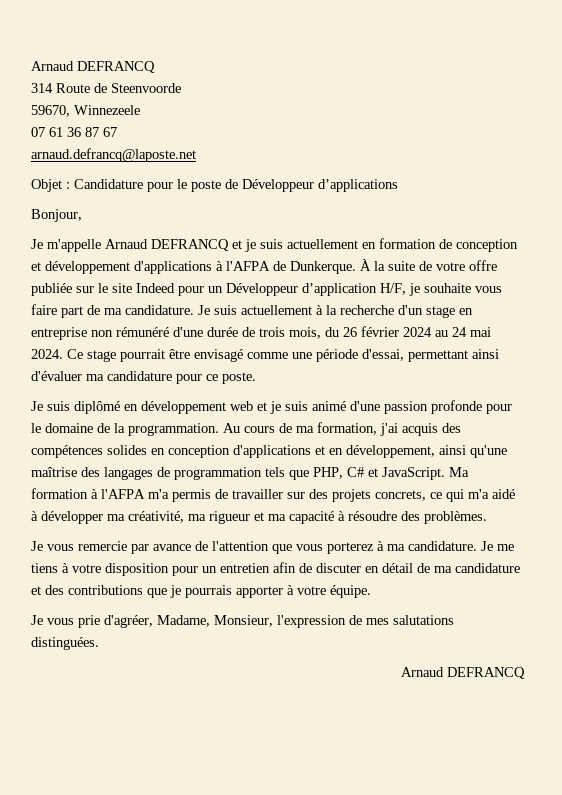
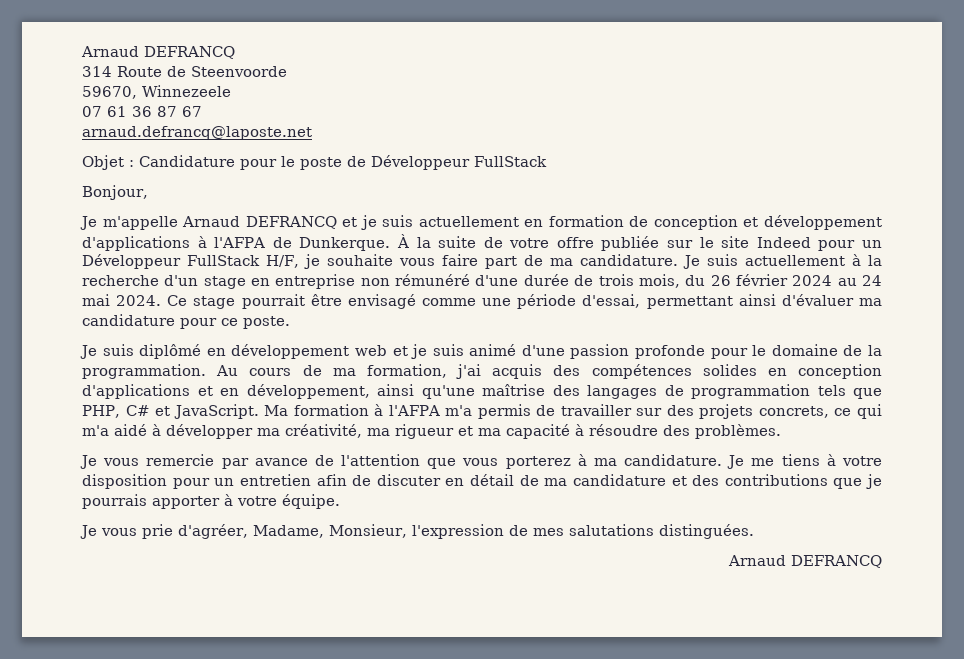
- Objet : Candidature pour le poste de Développeur d’applications
+ Objet : Candidature pour le poste de Développeur FullStack
- À la suite de votre offre publiée sur le site Indeed pour un Développeur d’application H/F, je souhaite vous faire part de ma candidature.
+ À la suite de votre offre publiée sur le site Indeed pour un Développeur FullStack H/F, je souhaite vous faire part de ma candidature.

